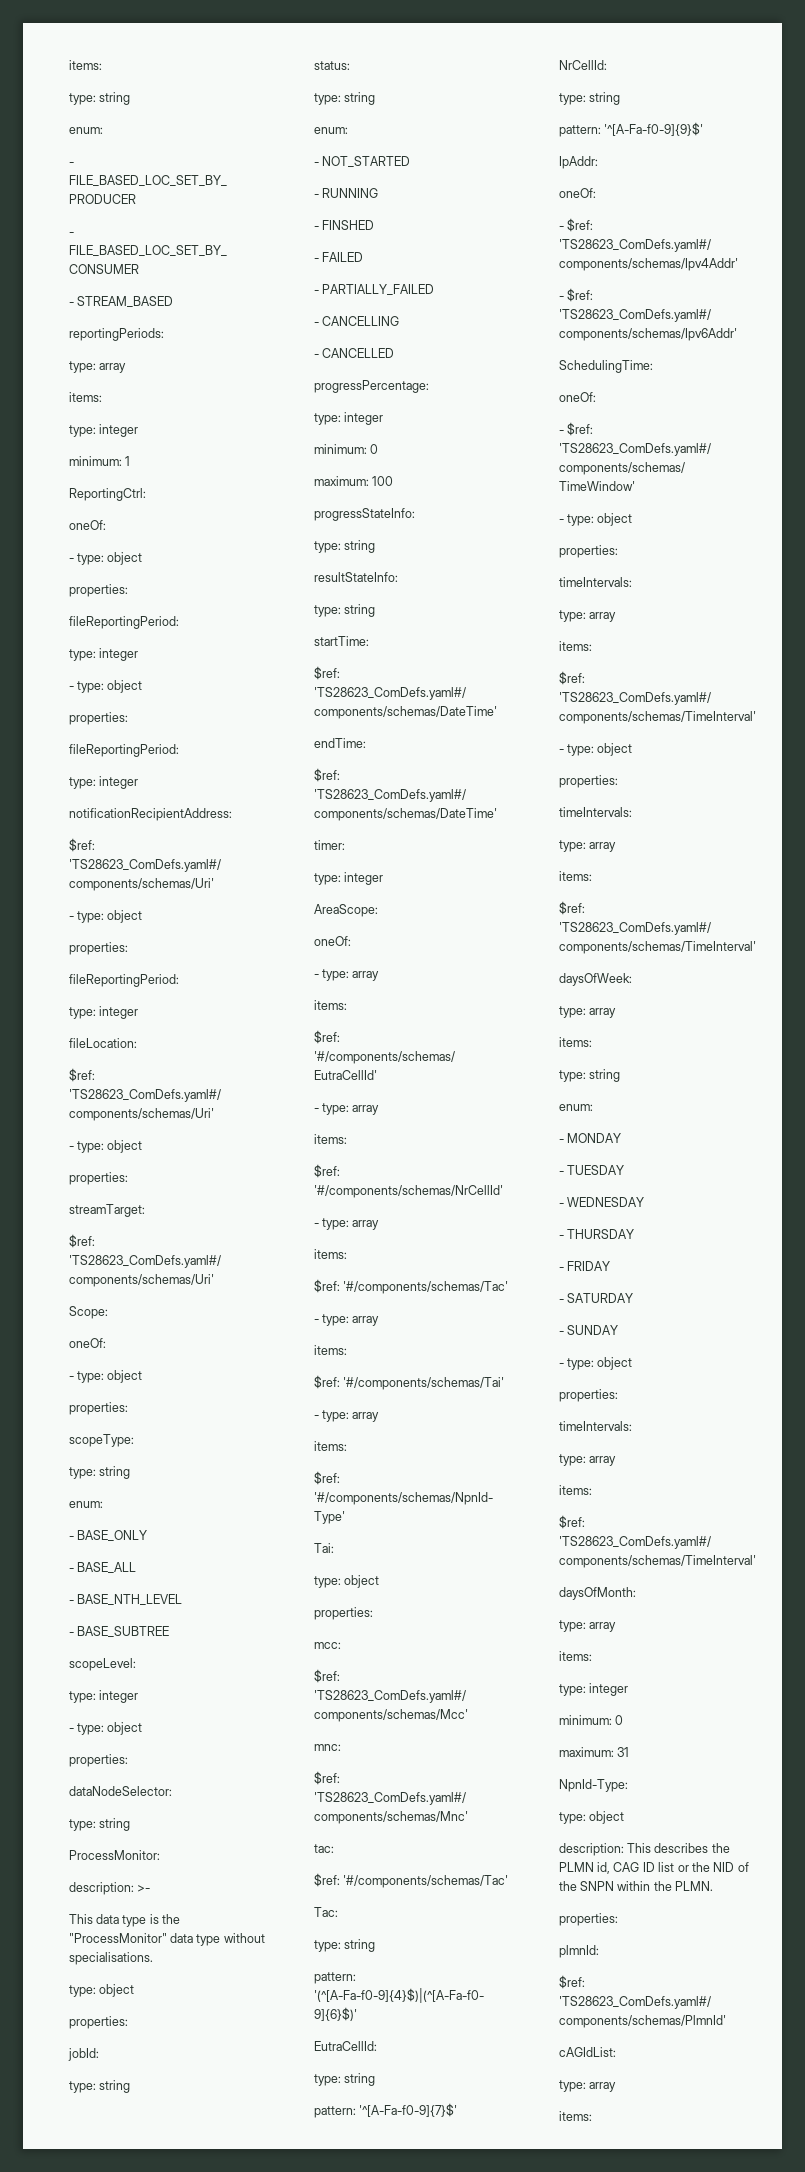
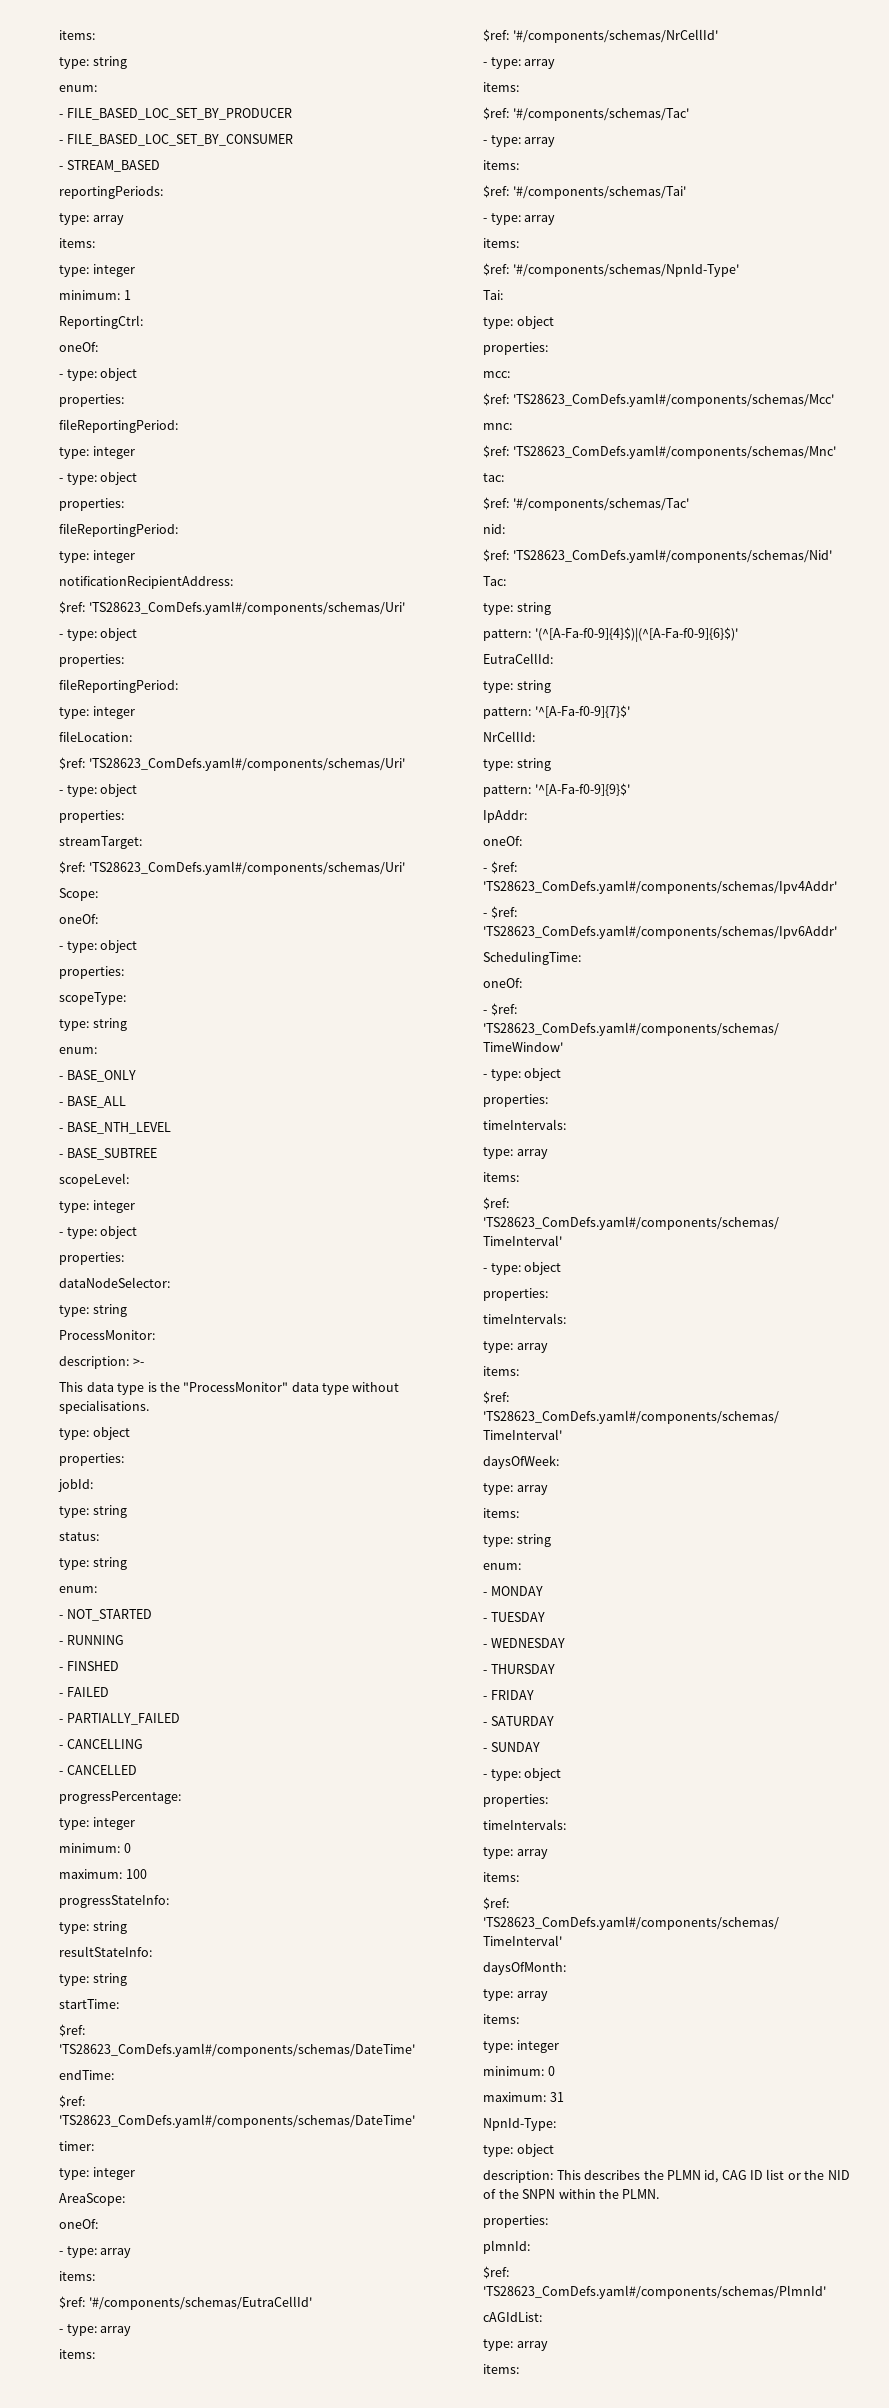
+ nid:
+ $ref: 'TS28623_ComDefs.yaml#/components/schemas/Nid'

